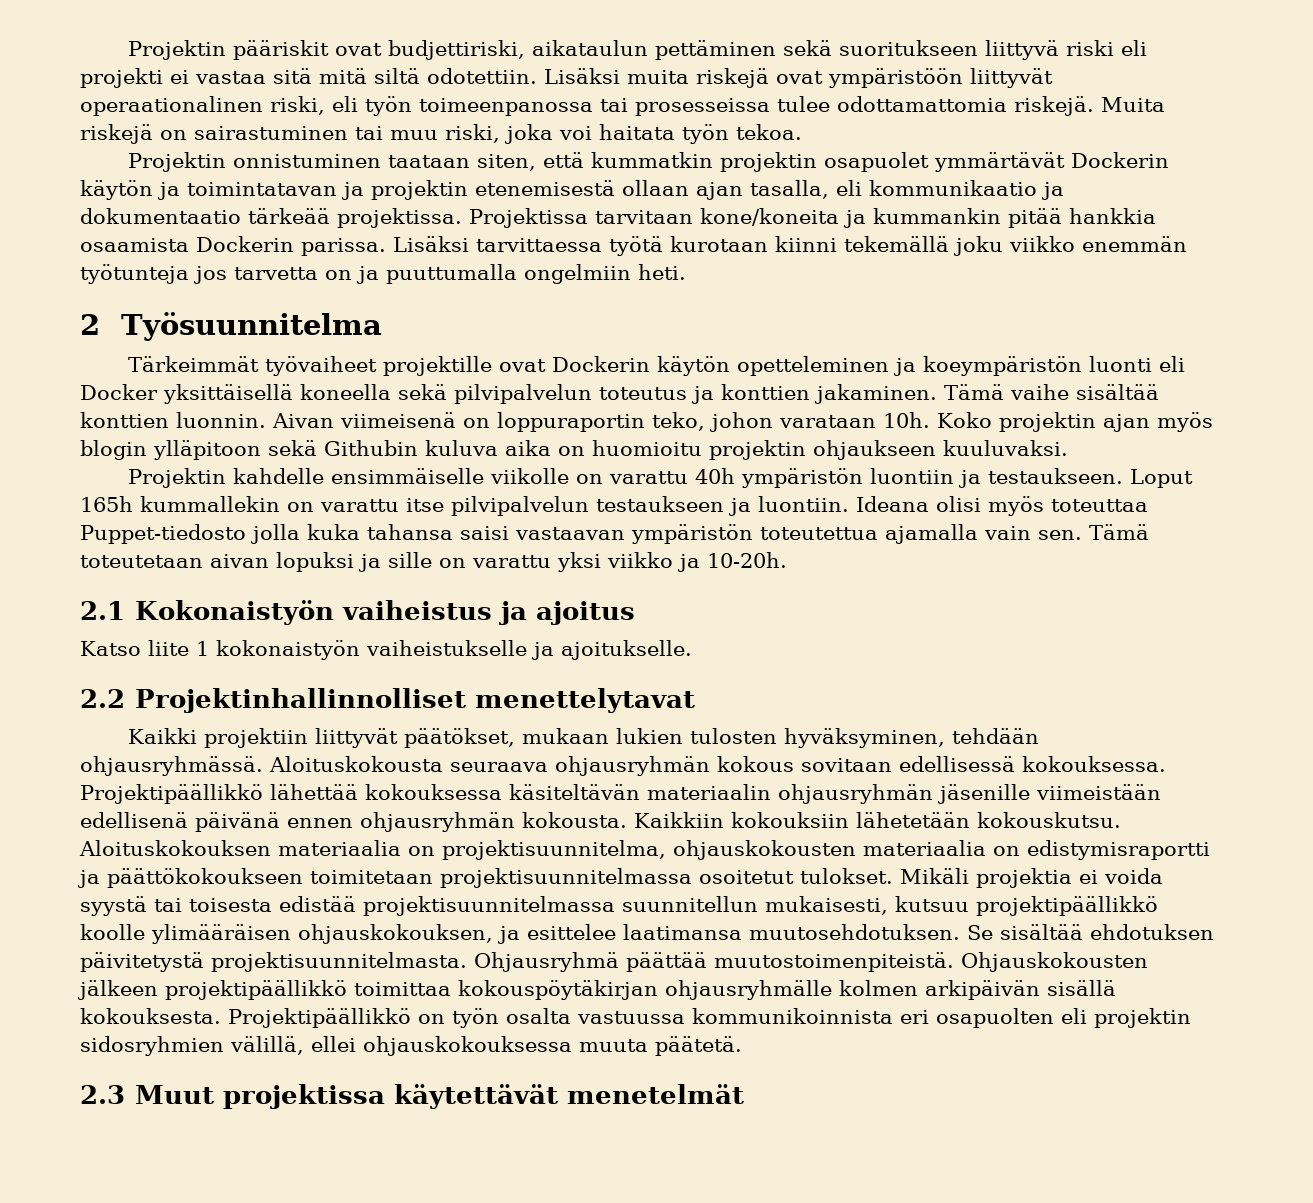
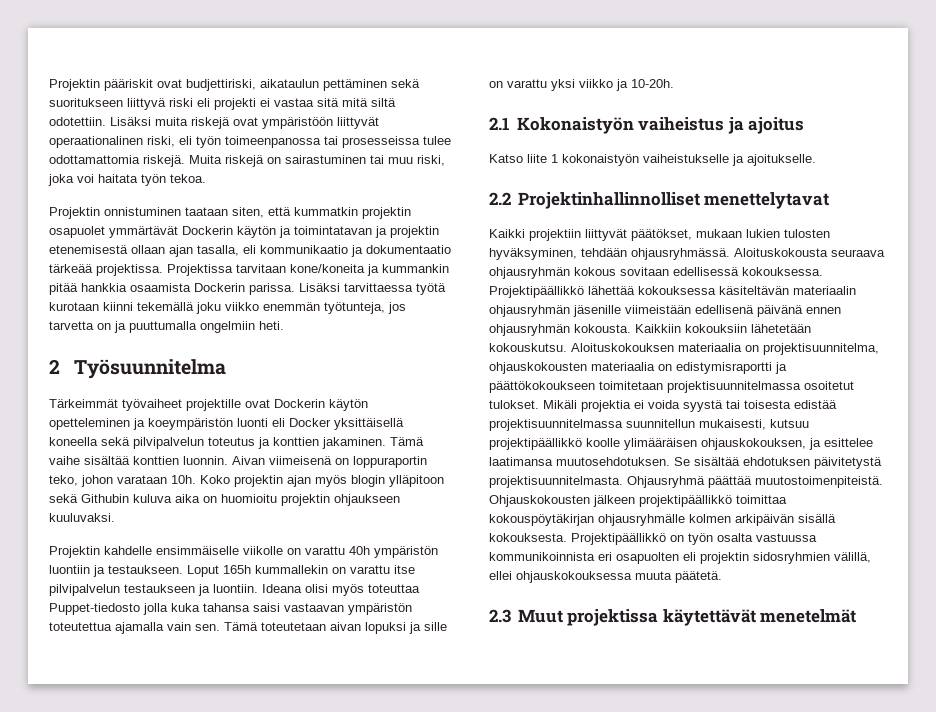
- Lisäksi tarvittaessa työtä kurotaan kiinni tekemällä joku viikko enemmän työtunteja jos tarvetta on ja puuttumalla ongelmiin heti.
+ Lisäksi tarvittaessa työtä kurotaan kiinni tekemällä joku viikko enemmän työtunteja, jos tarvetta on ja puuttumalla ongelmiin heti.

